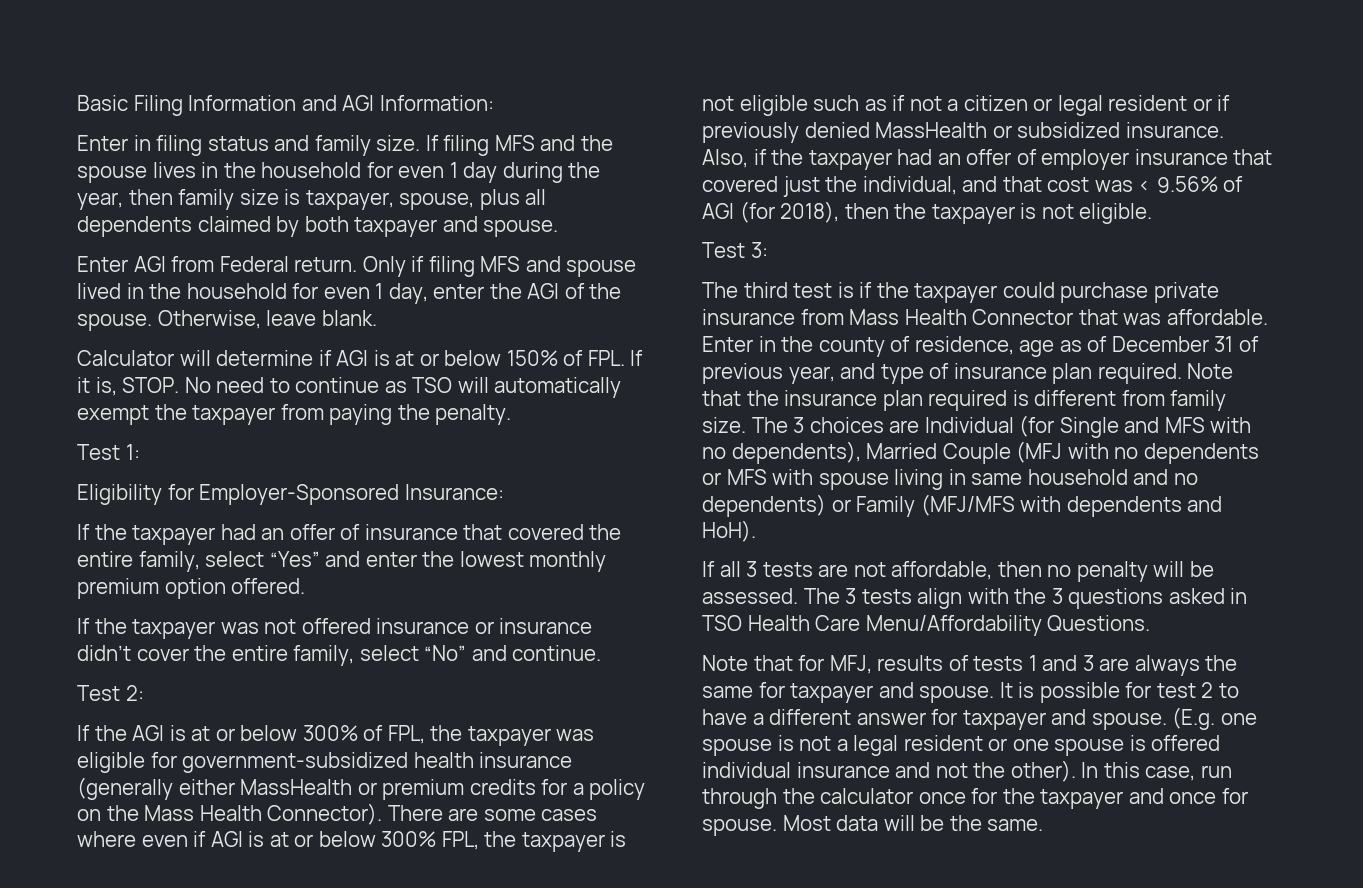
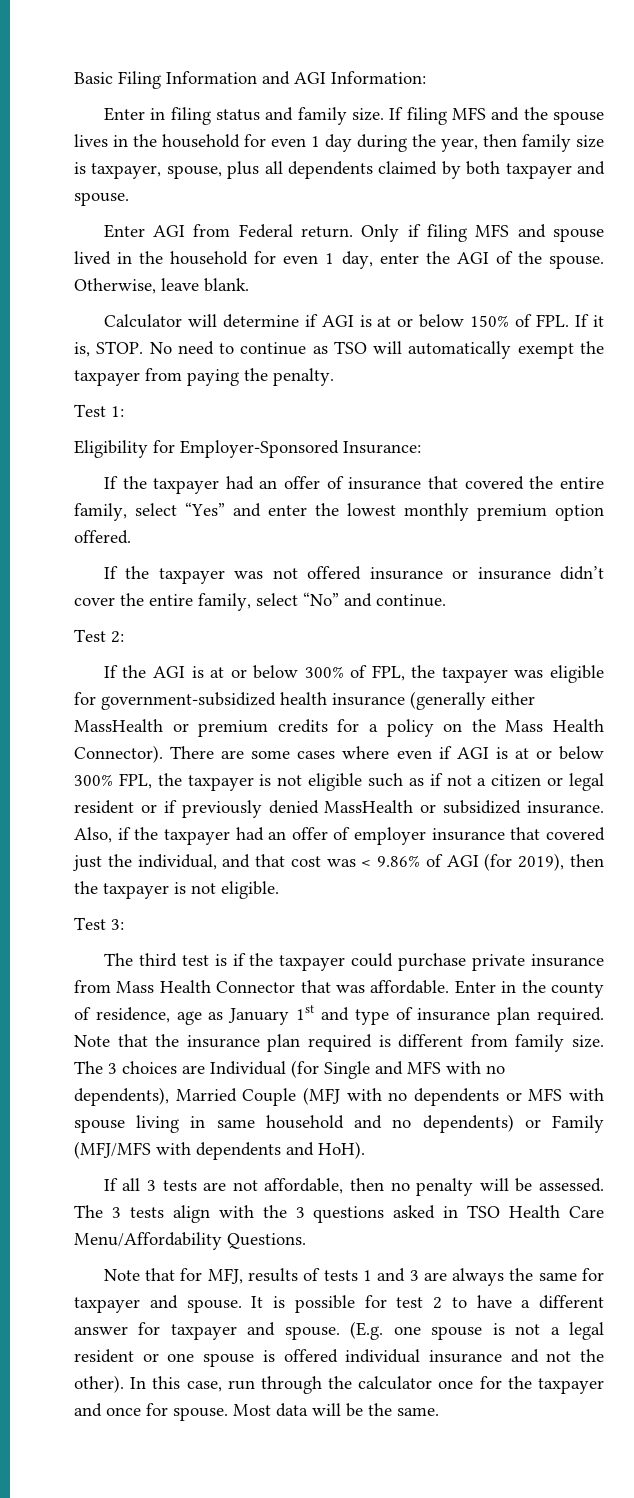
- Also, if the taxpayer had an offer of employer insurance that covered just the individual, and that cost was < 9.56% of AGI (for 2018), then the taxpayer is not eligible.
+ Also, if the taxpayer had an offer of employer insurance that covered just the individual, and that cost was < 9.86% of AGI (for 2019), then the taxpayer is not eligible.
- Enter in the county of residence, age as of December 31 of previous year, and type of insurance plan required.
+ Enter in the county of residence, age as January 1st and type of insurance plan required.

